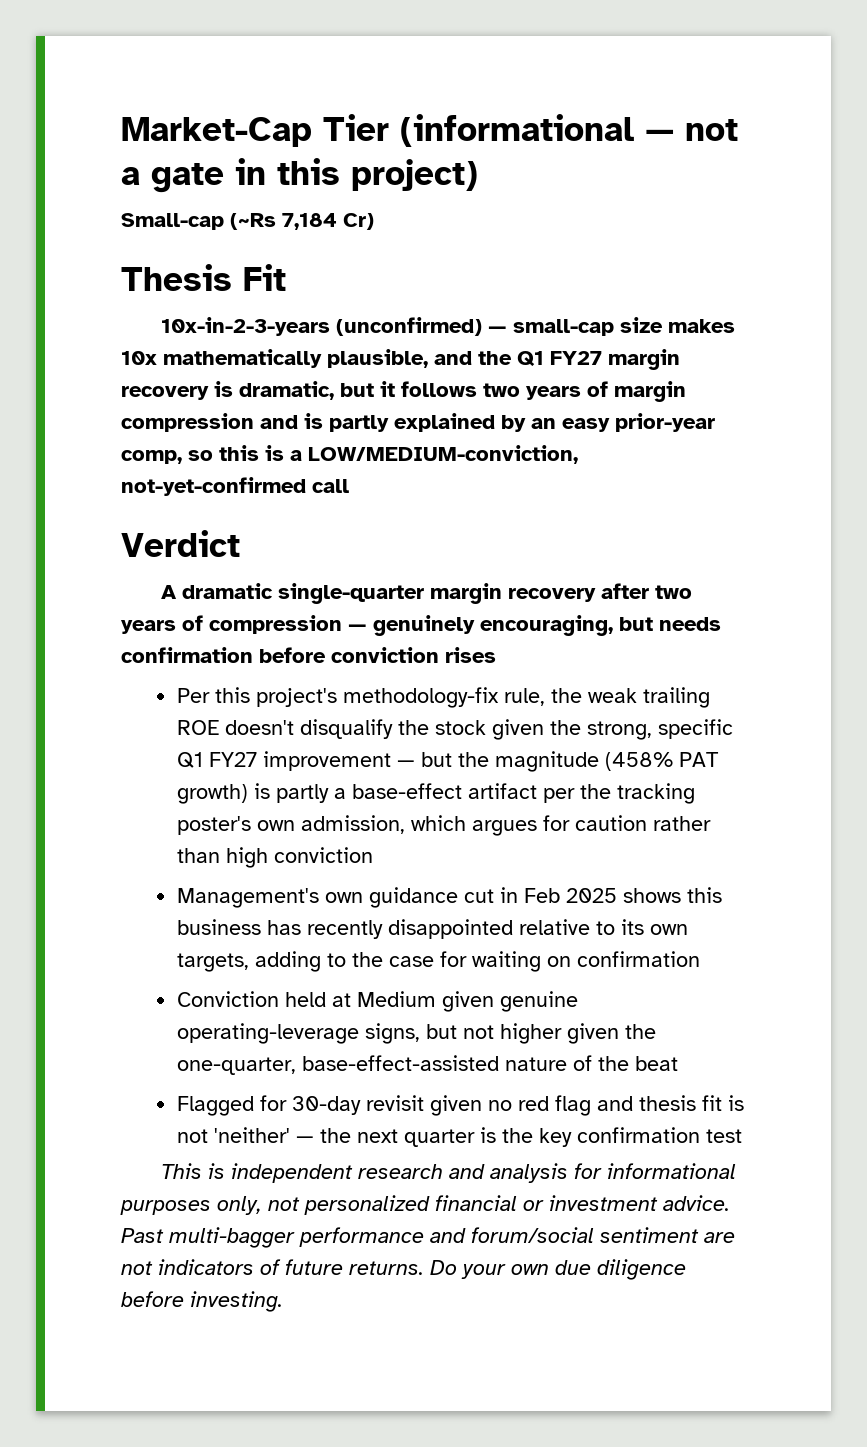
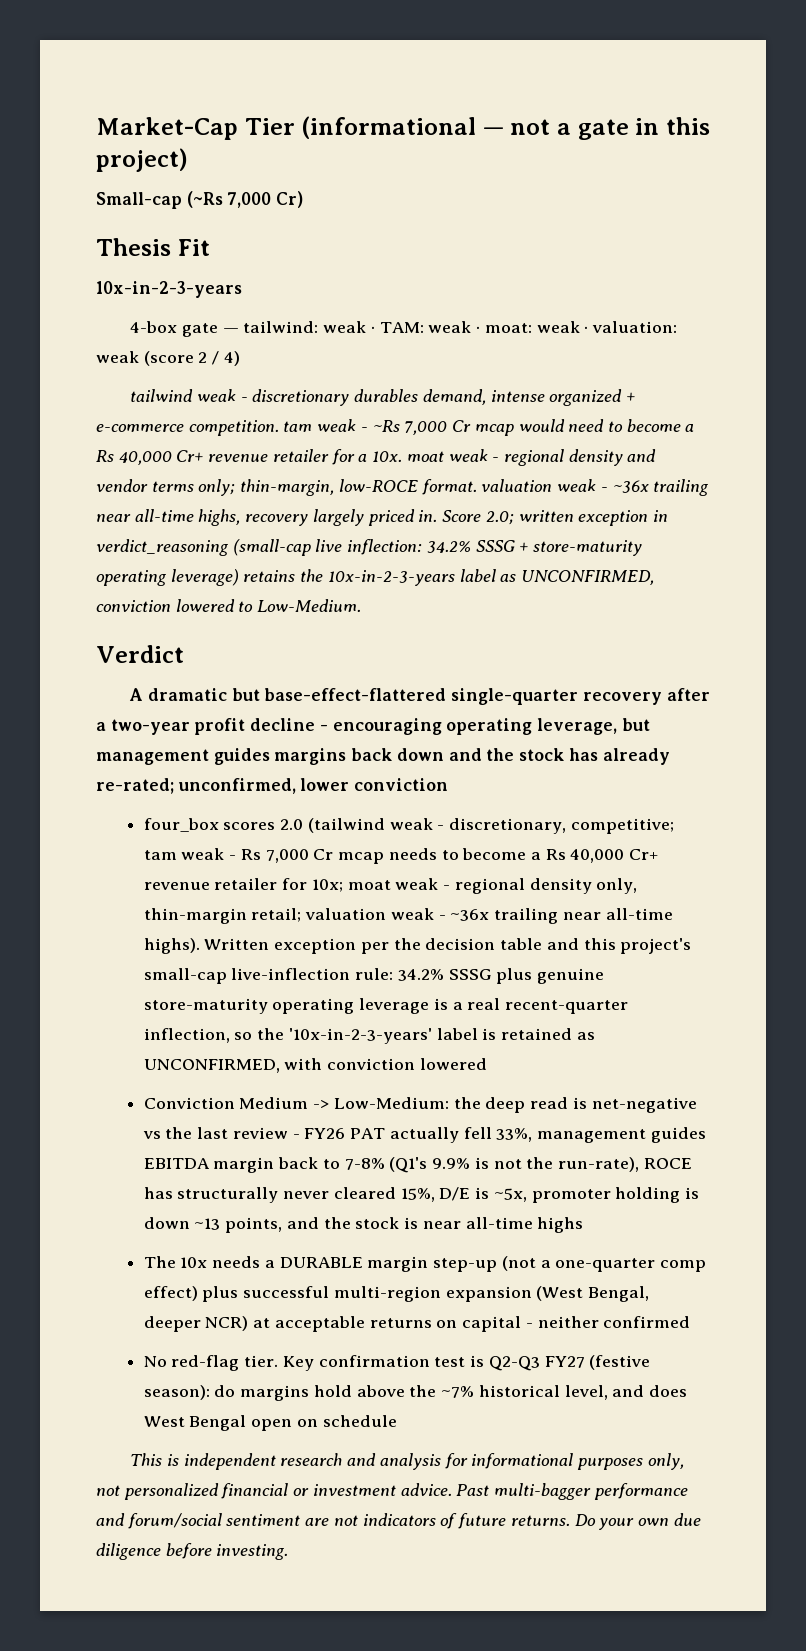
- Small-cap (~Rs 7,184 Cr)
+ Small-cap (~Rs 7,000 Cr)
  Thesis Fit
- 10x-in-2-3-years (unconfirmed) — small-cap size makes 10x mathematically plausible, and the Q1 FY27 margin recovery is dramatic, but it follows two years of margin compression and is partly explained by an easy prior-year comp, so this is a LOW/MEDIUM-conviction, not-yet-confirmed call
+ 10x-in-2-3-years
+ 4-box gate — tailwind: weak · TAM: weak · moat: weak · valuation: weak (score 2 / 4)
+ tailwind weak - discretionary durables demand, intense organized + e-commerce competition. tam weak - ~Rs 7,000 Cr mcap would need to become a Rs 40,000 Cr+ revenue retailer for a 10x. moat weak - regional density and vendor terms only; thin-margin, low-ROCE format. valuation weak - ~36x trailing near all-time highs, recovery largely priced in. Score 2.0; written exception in verdict_reasoning (small-cap live inflection: 34.2% SSSG + store-maturity operating leverage) retains the 10x-in-2-3-years label as UNCONFIRMED, conviction lowered to Low-Medium.
  Verdict
- A dramatic single-quarter margin recovery after two years of compression — genuinely encouraging, but needs confirmation before conviction rises
- Per this project's methodology-fix rule, the weak trailing ROE doesn't disqualify the stock given the strong, specific Q1 FY27 improvement — but the magnitude (458% PAT growth) is partly a base-effect artifact per the tracking poster's own admission, which argues for caution rather than high conviction
- Management's own guidance cut in Feb 2025 shows this business has recently disappointed relative to its own targets, adding to the case for waiting on confirmation
- Conviction held at Medium given genuine operating-leverage signs, but not higher given the one-quarter, base-effect-assisted nature of the beat
- Flagged for 30-day revisit given no red flag and thesis fit is not 'neither' — the next quarter is the key confirmation test
+ A dramatic but base-effect-flattered single-quarter recovery after a two-year profit decline - encouraging operating leverage, but management guides margins back down and the stock has already re-rated; unconfirmed, lower conviction
+ four_box scores 2.0 (tailwind weak - discretionary, competitive; tam weak - Rs 7,000 Cr mcap needs to become a Rs 40,000 Cr+ revenue retailer for 10x; moat weak - regional density only, thin-margin retail; valuation weak - ~36x trailing near all-time highs). Written exception per the decision table and this project's small-cap live-inflection rule: 34.2% SSSG plus genuine store-maturity operating leverage is a real recent-quarter inflection, so the '10x-in-2-3-years' label is retained as UNCONFIRMED, with conviction lowered
+ Conviction Medium -> Low-Medium: the deep read is net-negative vs the last review - FY26 PAT actually fell 33%, management guides EBITDA margin back to 7-8% (Q1's 9.9% is not the run-rate), ROCE has structurally never cleared 15%, D/E is ~5x, promoter holding is down ~13 points, and the stock is near all-time highs
+ The 10x needs a DURABLE margin step-up (not a one-quarter comp effect) plus successful multi-region expansion (West Bengal, deeper NCR) at acceptable returns on capital - neither confirmed
+ No red-flag tier. Key confirmation test is Q2-Q3 FY27 (festive season): do margins hold above the ~7% historical level, and does West Bengal open on schedule

